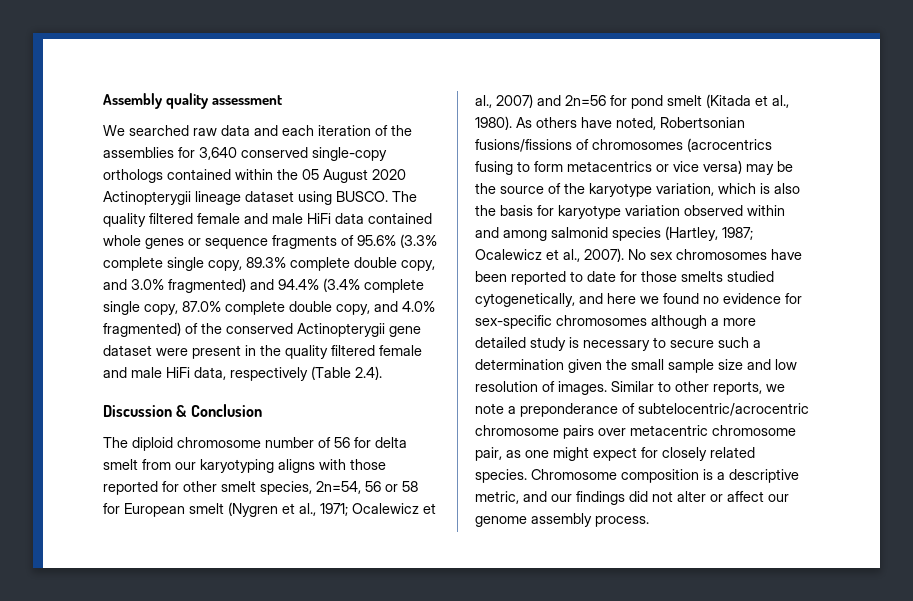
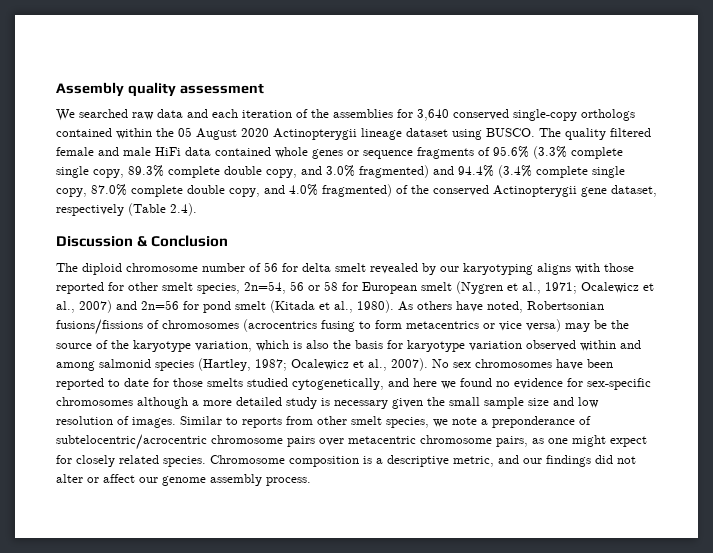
- The quality filtered female and male HiFi data contained whole genes or sequence fragments of 95.6% (3.3% complete single copy, 89.3% complete double copy, and 3.0% fragmented) and 94.4% (3.4% complete single copy, 87.0% complete double copy, and 4.0% fragmented) of the conserved Actinopterygii gene dataset were present in the quality filtered female and male HiFi data, respectively (Table 2.4).
+ The quality filtered female and male HiFi data contained whole genes or sequence fragments of 95.6% (3.3% complete single copy, 89.3% complete double copy, and 3.0% fragmented) and 94.4% (3.4% complete single copy, 87.0% complete double copy, and 4.0% fragmented) of the conserved Actinopterygii gene dataset, respectively (Table 2.4).
- The diploid chromosome number of 56 for delta smelt from our karyotyping aligns with those reported for other smelt species, 2n=54, 56 or 58 for European smelt (Nygren et al., 1971; Ocalewicz et al., 2007) and 2n=56 for pond smelt (Kitada et al., 1980).
+ The diploid chromosome number of 56 for delta smelt revealed by our karyotyping aligns with those reported for other smelt species, 2n=54, 56 or 58 for European smelt (Nygren et al., 1971; Ocalewicz et al., 2007) and 2n=56 for pond smelt (Kitada et al., 1980).
- No sex chromosomes have been reported to date for those smelts studied cytogenetically, and here we found no evidence for sex-specific chromosomes although a more detailed study is necessary to secure such a determination given the small sample size and low resolution of images.
+ No sex chromosomes have been reported to date for those smelts studied cytogenetically, and here we found no evidence for sex-specific chromosomes although a more detailed study is necessary given the small sample size and low resolution of images.
- Similar to other reports, we note a preponderance of subtelocentric/acrocentric chromosome pairs over metacentric chromosome pair, as one might expect for closely related species.
+ Similar to reports from other smelt species, we note a preponderance of subtelocentric/acrocentric chromosome pairs over metacentric chromosome pairs, as one might expect for closely related species.

